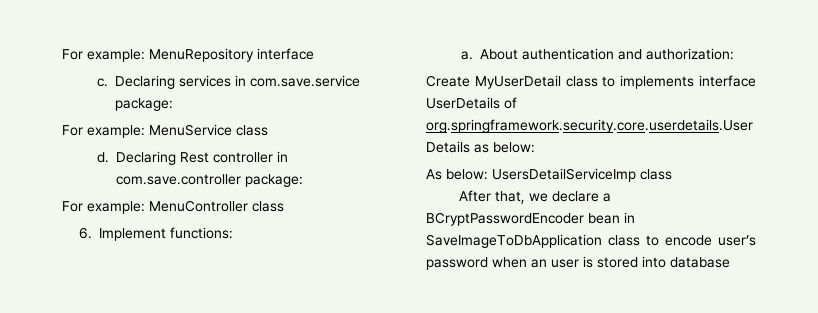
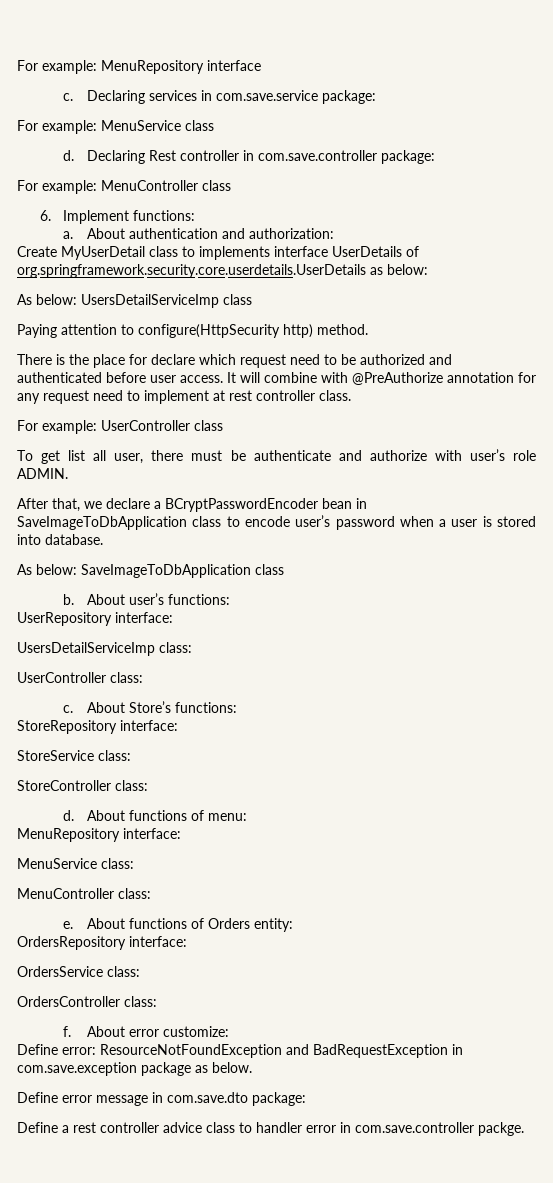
+ Paying attention to configure(HttpSecurity http) method.
+ There is the place for declare which request need to be authorized and authenticated before user access. It will combine with @PreAuthorize annotation for any request need to implement at rest controller class.
+ For example: UserController class
+ To get list all user, there must be authenticate and authorize with user’s role ADMIN.
- After that, we declare a BCryptPasswordEncoder bean in SaveImageToDbApplication class to encode user’s password when an user is stored into database
+ After that, we declare a BCryptPasswordEncoder bean in SaveImageToDbApplication class to encode user’s password when a user is stored into database.
+ As below: SaveImageToDbApplication class
+ b. About user’s functions:
+ UserRepository interface:
+ UsersDetailServiceImp class:
+ UserController class:
+ c. About Store’s functions:
+ StoreRepository interface:
+ StoreService class:
+ StoreController class:
+ d. About functions of menu:
+ MenuRepository interface:
+ MenuService class:
+ MenuController class:
+ e. About functions of Orders entity:
+ OrdersRepository interface:
+ OrdersService class:
+ OrdersController class:
+ f. About error customize:
+ Define error: ResourceNotFoundException and BadRequestException in com.save.exception package as below.
+ Define error message in com.save.dto package:
+ Define a rest controller advice class to handler error in com.save.controller packge.

